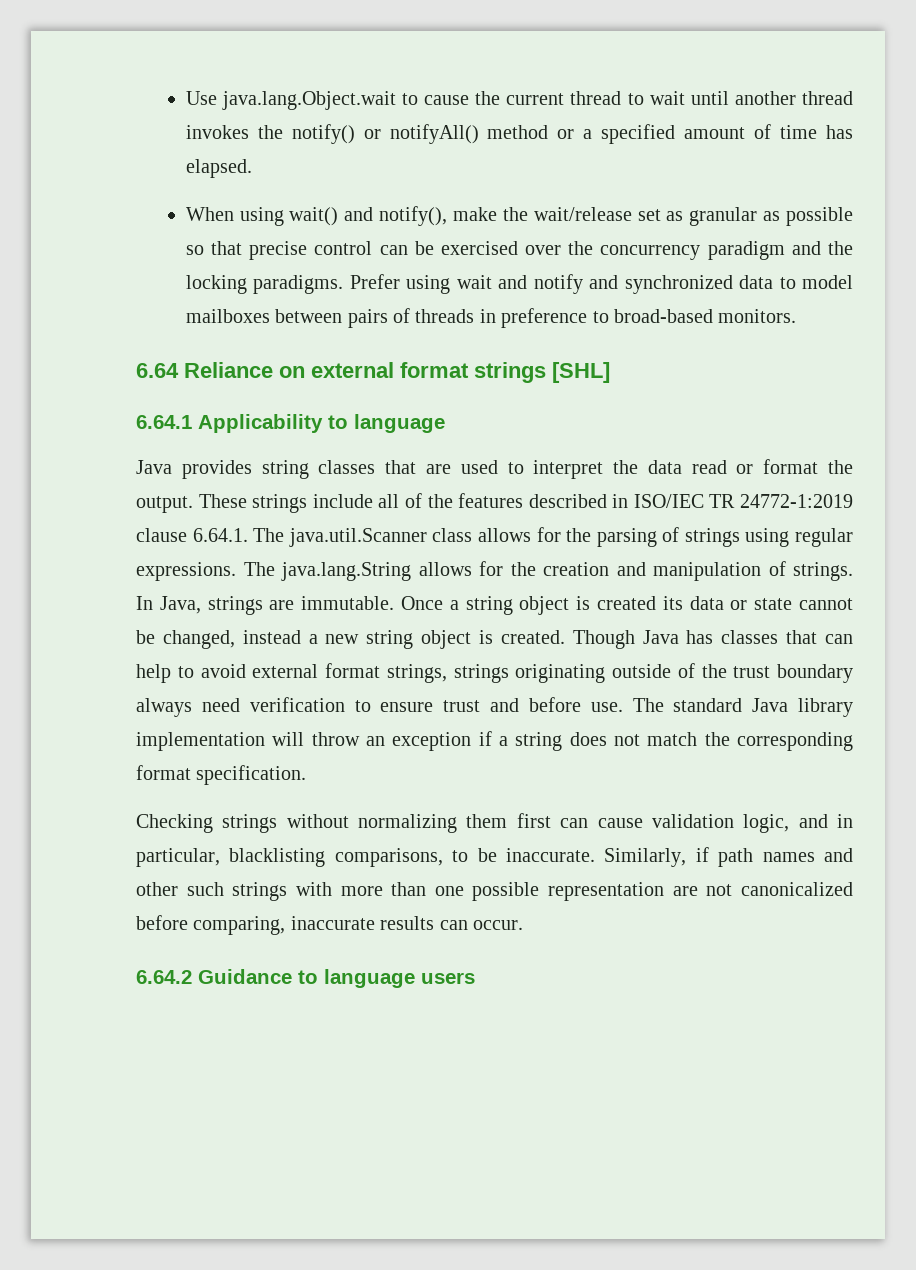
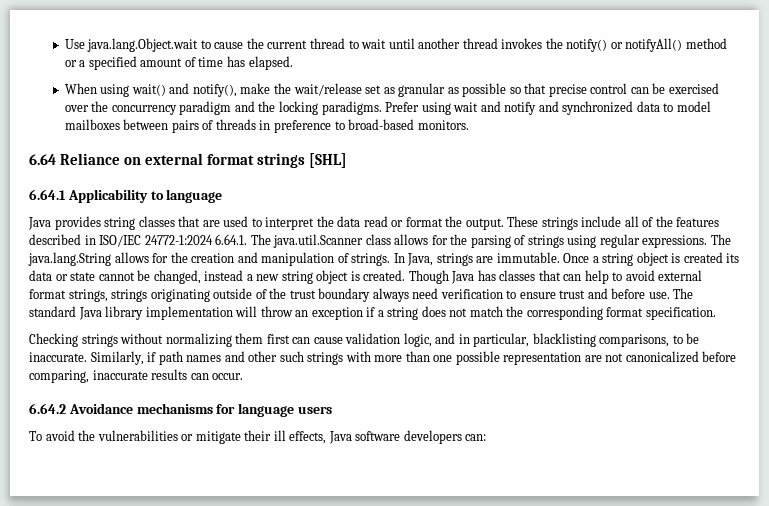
- These strings include all of the features described in ISO/IEC TR 24772-1:2019 clause 6.64.1. The java.util.Scanner class allows for the parsing of strings using regular expressions.
+ These strings include all of the features described in ISO/IEC 24772-1:2024 6.64.1. The java.util.Scanner class allows for the parsing of strings using regular expressions.
- 6.64.2 Guidance to language users
+ 6.64.2 Avoidance mechanisms for language users
+ To avoid the vulnerabilities or mitigate their ill effects, Java software developers can:

